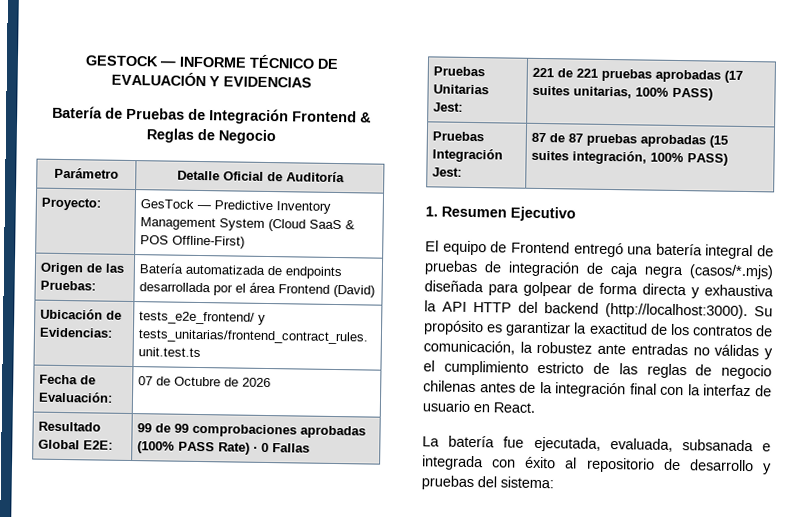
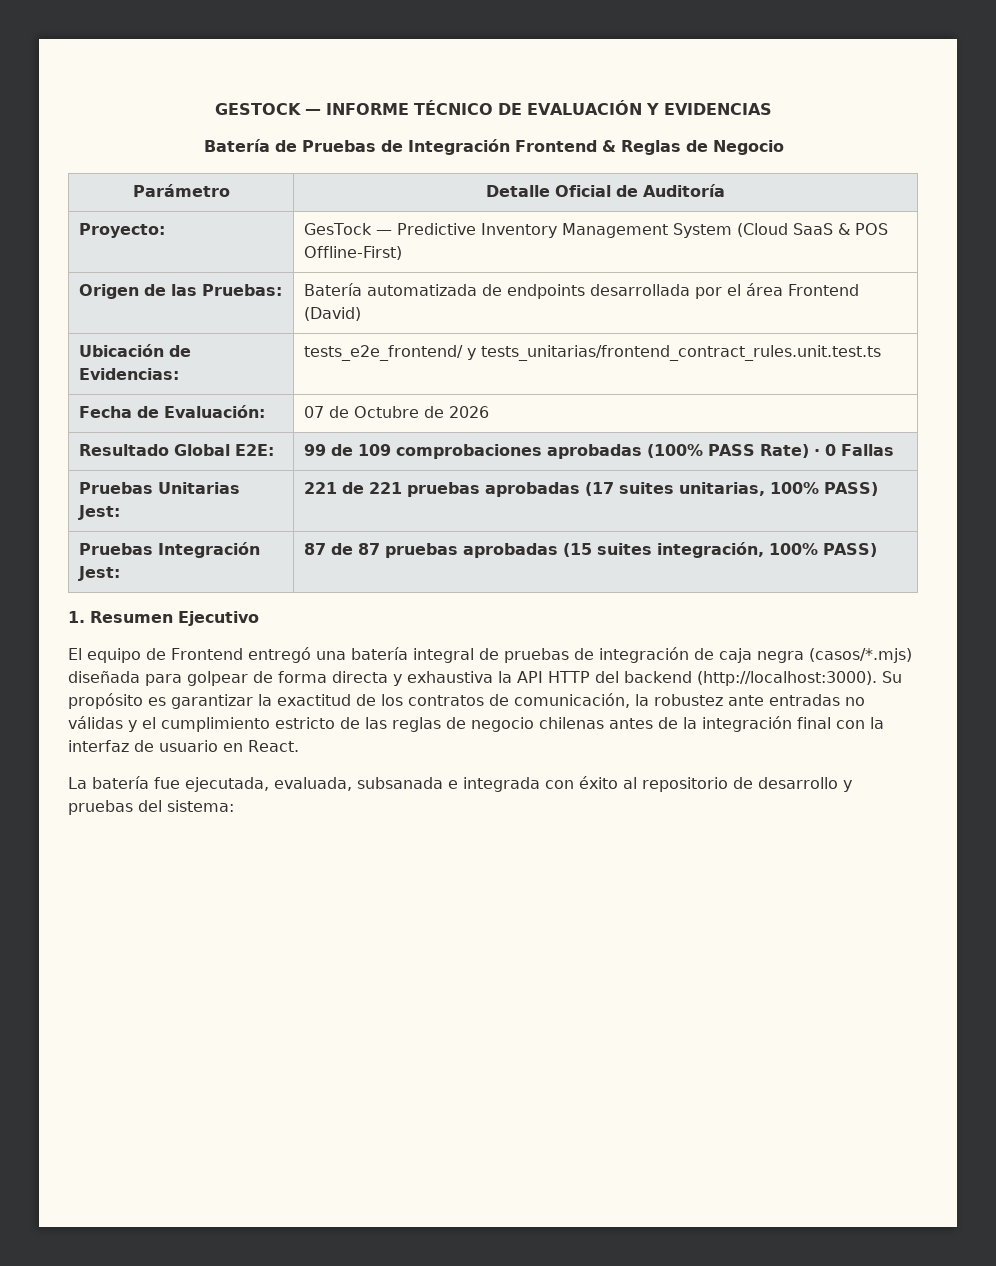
- Resultado Global E2E: | 99 de 99 comprobaciones aprobadas (100% PASS Rate) · 0 Fallas
+ Resultado Global E2E: | 99 de 109 comprobaciones aprobadas (100% PASS Rate) · 0 Fallas

